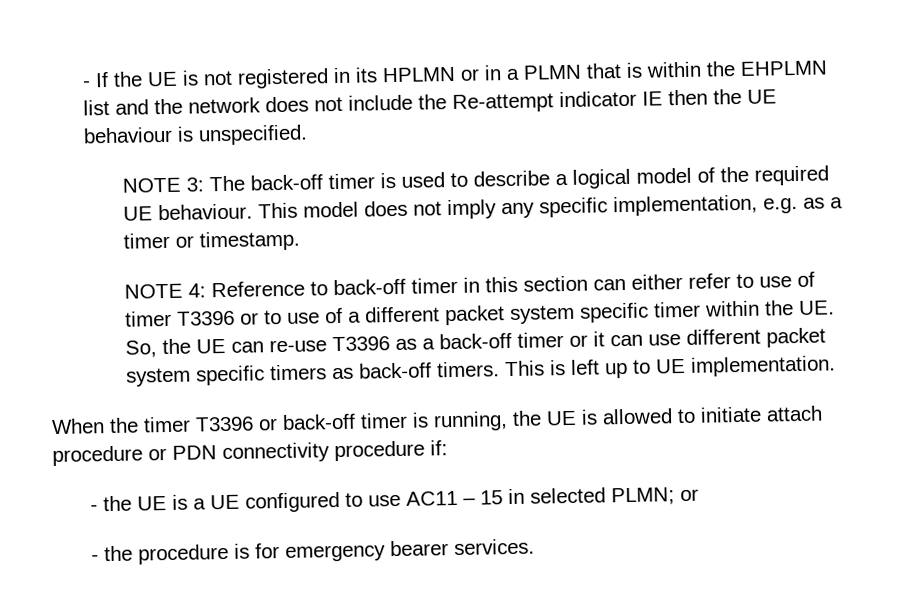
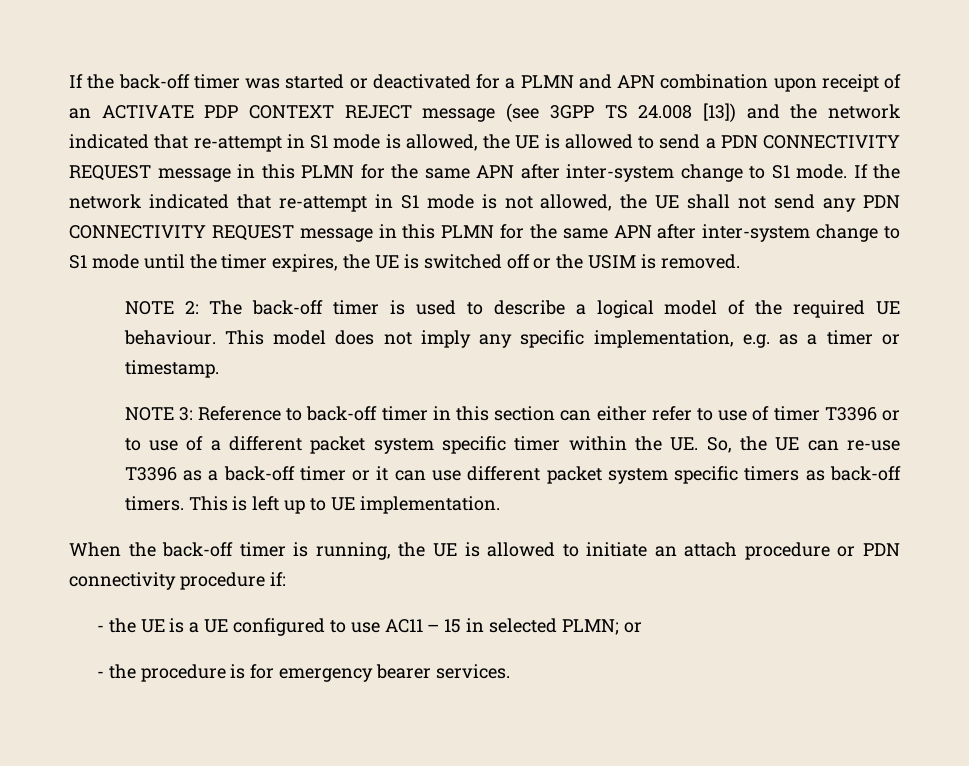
- - If the UE is not registered in its HPLMN or in a PLMN that is within the EHPLMN list and the network does not include the Re-attempt indicator IE then the UE behaviour is unspecified.
- NOTE 3: The back-off timer is used to describe a logical model of the required UE behaviour.
+ If the back-off timer was started or deactivated for a PLMN and APN combination upon receipt of an ACTIVATE PDP CONTEXT REJECT message (see 3GPP TS 24.008 [13]) and the network indicated that re-attempt in S1 mode is allowed, the UE is allowed to send a PDN CONNECTIVITY REQUEST message in this PLMN for the same APN after inter-system change to S1 mode. If the network indicated that re-attempt in S1 mode is not allowed, the UE shall not send any PDN CONNECTIVITY REQUEST message in this PLMN for the same APN after inter-system change to S1 mode until the timer expires, the UE is switched off or the USIM is removed.
+ NOTE 2: The back-off timer is used to describe a logical model of the required UE behaviour.
- NOTE 4: Reference to back-off timer in this section can either refer to use of timer T3396 or to use of a different packet system specific timer within the UE. So, the UE can re-use T3396 as a back-off timer or it can use different packet system specific timers as back-off timers.
+ NOTE 3: Reference to back-off timer in this section can either refer to use of timer T3396 or to use of a different packet system specific timer within the UE. So, the UE can re-use T3396 as a back-off timer or it can use different packet system specific timers as back-off timers.
- When the timer T3396 or back-off timer is running, the UE is allowed to initiate attach procedure or PDN connectivity procedure if:
+ When the back-off timer is running, the UE is allowed to initiate an attach procedure or PDN connectivity procedure if:

